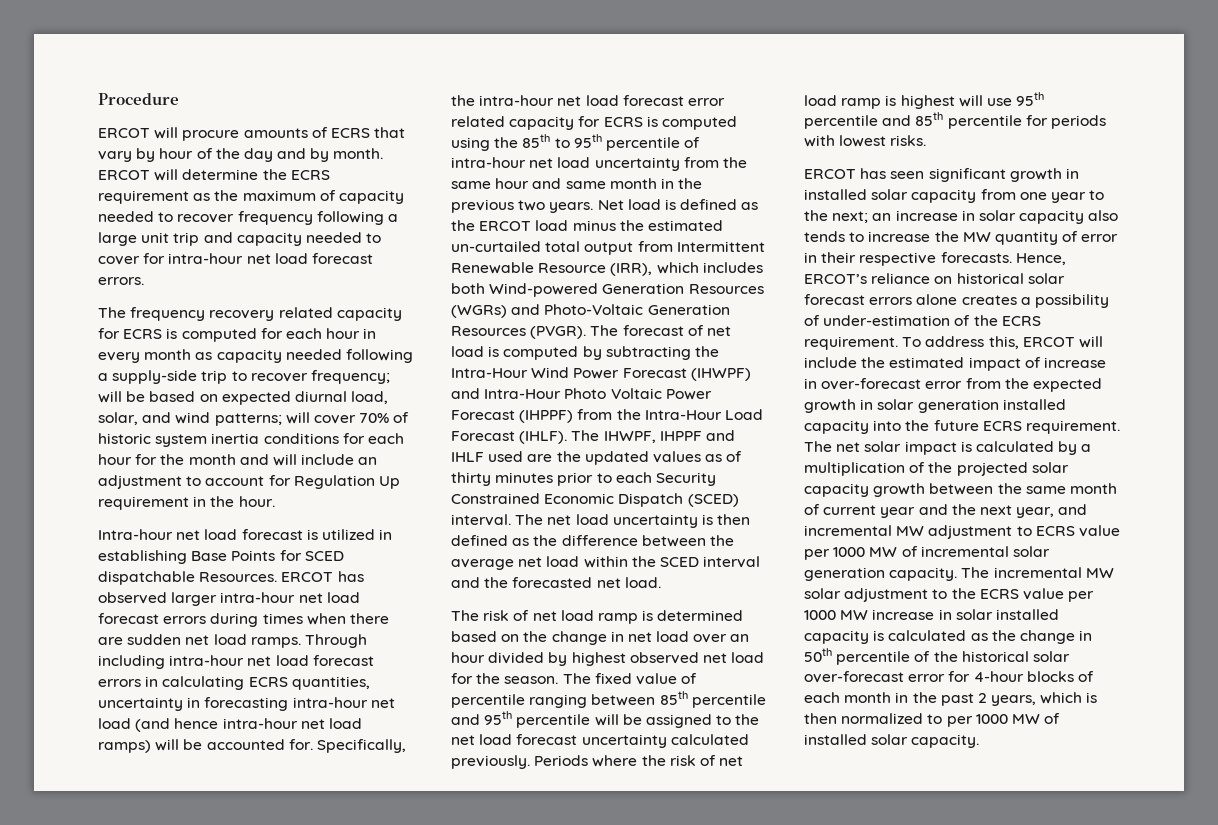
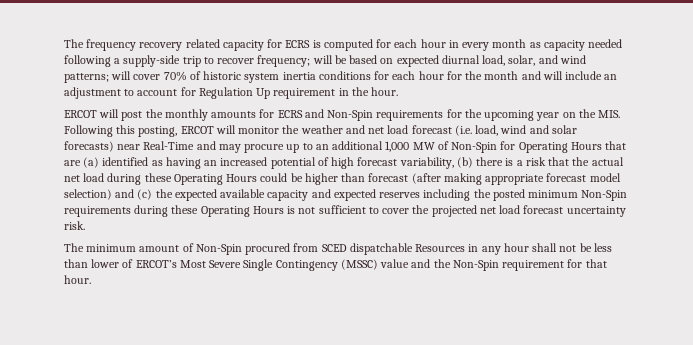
- Procedure
- ERCOT will procure amounts of ECRS that vary by hour of the day and by month. ERCOT will determine the ECRS requirement as the maximum of capacity needed to recover frequency following a large unit trip and capacity needed to cover for intra-hour net load forecast errors.
- Intra-hour net load forecast is utilized in establishing Base Points for SCED dispatchable Resources. ERCOT has observed larger intra-hour net load forecast errors during times when there are sudden net load ramps. Through including intra-hour net load forecast errors in calculating ECRS quantities, uncertainty in forecasting intra-hour net load (and hence intra-hour net load ramps) will be accounted for. Specifically, the intra-hour net load forecast error related capacity for ECRS is computed using the 85th to 95th percentile of intra-hour net load uncertainty from the same hour and same month in the previous two years. Net load is defined as the ERCOT load minus the estimated un-curtailed total output from Intermittent Renewable Resource (IRR), which includes both Wind-powered Generation Resources (WGRs) and Photo-Voltaic Generation Resources (PVGR). The forecast of net load is computed by subtracting the Intra-Hour Wind Power Forecast (IHWPF) and Intra-Hour Photo Voltaic Power Forecast (IHPPF) from the Intra-Hour Load Forecast (IHLF). The IHWPF, IHPPF and IHLF used are the updated values as of thirty minutes prior to each Security Constrained Economic Dispatch (SCED) interval. The net load uncertainty is then defined as the difference between the average net load within the SCED interval and the forecasted net load.
- The risk of net load ramp is determined based on the change in net load over an hour divided by highest observed net load for the season. The fixed value of percentile ranging between 85th percentile and 95th percentile will be assigned to the net load forecast uncertainty calculated previously. Periods where the risk of net load ramp is highest will use 95th percentile and 85th percentile for periods with lowest risks.
- ERCOT has seen significant growth in installed solar capacity from one year to the next; an increase in solar capacity also tends to increase the MW quantity of error in their respective forecasts. Hence, ERCOT’s reliance on historical solar forecast errors alone creates a possibility of under-estimation of the ECRS requirement. To address this, ERCOT will include the estimated impact of increase in over-forecast error from the expected growth in solar generation installed capacity into the future ECRS requirement. The net solar impact is calculated by a multiplication of the projected solar capacity growth between the same month of current year and the next year, and incremental MW adjustment to ECRS value per 1000 MW of incremental solar generation capacity. The incremental MW solar adjustment to the ECRS value per 1000 MW increase in solar installed capacity is calculated as the change in 50th percentile of the historical solar over-forecast error for 4-hour blocks of each month in the past 2 years, which is then normalized to per 1000 MW of installed solar capacity.
+ ERCOT will post the monthly amounts for ECRS and Non-Spin requirements for the upcoming year on the MIS. Following this posting, ERCOT will monitor the weather and net load forecast (i.e. load, wind and solar forecasts) near Real-Time and may procure up to an additional 1,000 MW of Non-Spin for Operating Hours that are (a) identified as having an increased potential of high forecast variability, (b) there is a risk that the actual net load during these Operating Hours could be higher than forecast (after making appropriate forecast model selection) and (c) the expected available capacity and expected reserves including the posted minimum Non-Spin requirements during these Operating Hours is not sufficient to cover the projected net load forecast uncertainty risk.
+ The minimum amount of Non-Spin procured from SCED dispatchable Resources in any hour shall not be less than lower of ERCOT’s Most Severe Single Contingency (MSSC) value and the Non-Spin requirement for that hour.

